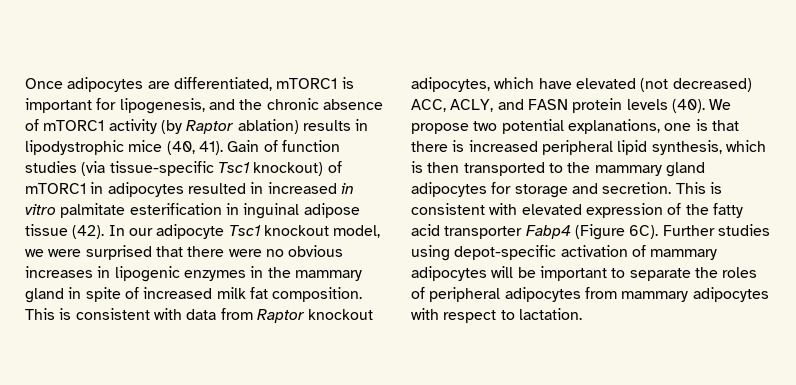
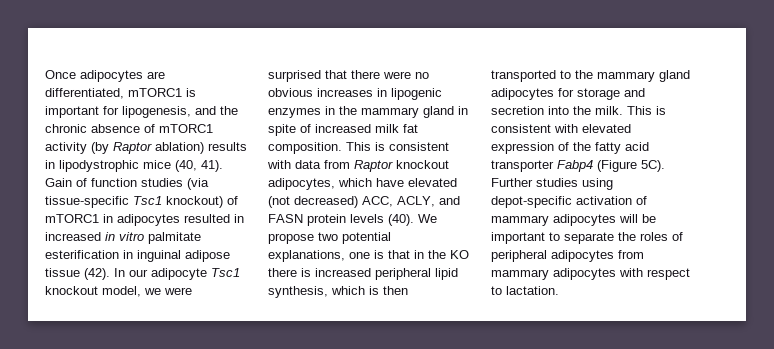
- We propose two potential explanations, one is that there is increased peripheral lipid synthesis, which is then transported to the mammary gland adipocytes for storage and secretion.
+ We propose two potential explanations, one is that in the KO there is increased peripheral lipid synthesis, which is then transported to the mammary gland adipocytes for storage and secretion into the milk.
- This is consistent with elevated expression of the fatty acid transporter Fabp4 (Figure 6C).
+ This is consistent with elevated expression of the fatty acid transporter Fabp4 (Figure 5C).

